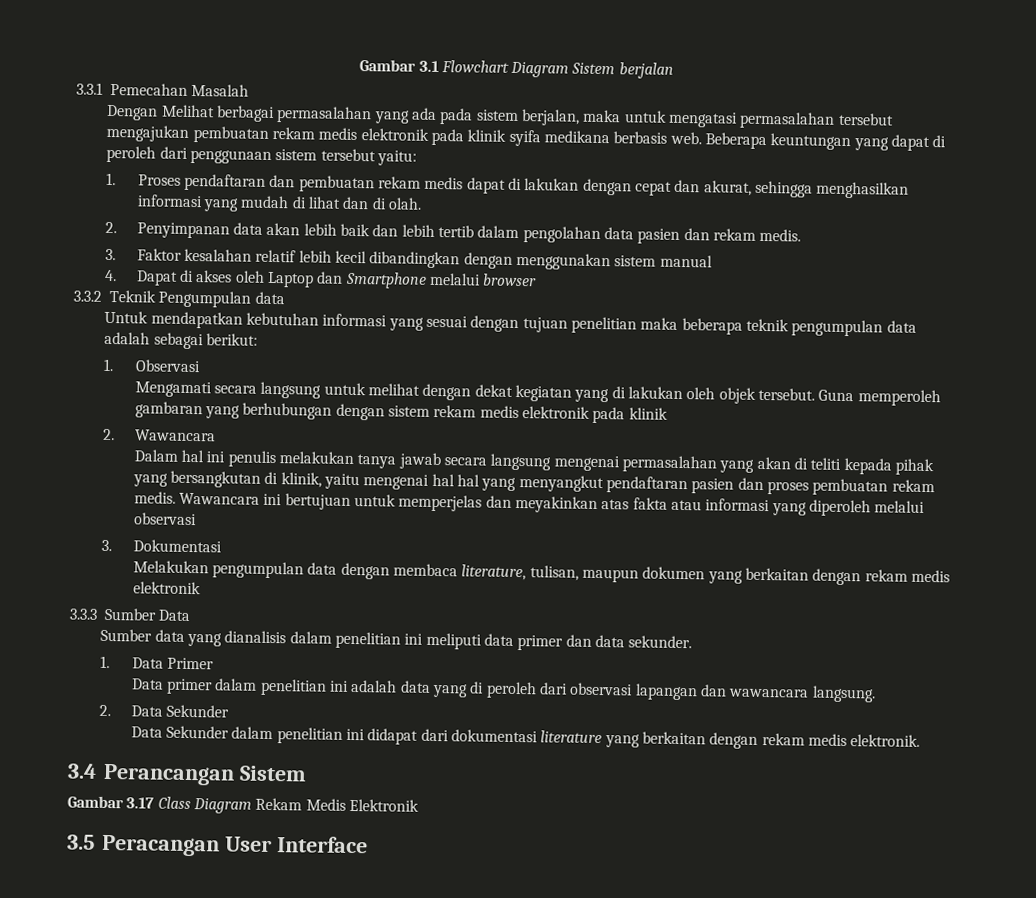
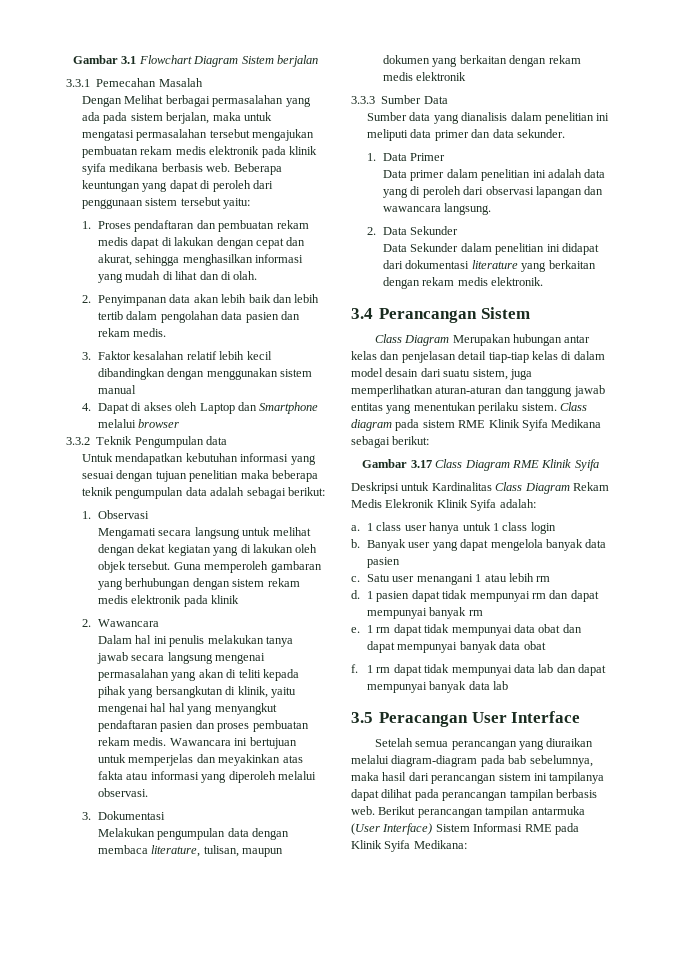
- Wawancara ini bertujuan untuk memperjelas dan meyakinkan atas fakta atau informasi yang diperoleh melalui observasi
+ Wawancara ini bertujuan untuk memperjelas dan meyakinkan atas fakta atau informasi yang diperoleh melalui observasi.
- Gambar 3.17 Class Diagram Rekam Medis Elektronik
+ Class Diagram Merupakan hubungan antar kelas dan penjelasan detail tiap-tiap kelas di dalam model desain dari suatu sistem, juga memperlihatkan aturan-aturan dan tanggung jawab entitas yang menentukan perilaku sistem. Class diagram pada sistem RME Klinik Syifa Medikana sebagai berikut:
+ Gambar 3.17 Class Diagram RME Klinik Syifa
+ Deskripsi untuk Kardinalitas Class Diagram Rekam Medis Elekronik Klinik Syifa adalah:
+ a. 1 class user hanya untuk 1 class login
+ b. Banyak user yang dapat mengelola banyak data pasien
+ c. Satu user menangani 1 atau lebih rm
+ d. 1 pasien dapat tidak mempunyai rm dan dapat mempunyai banyak rm
+ e. 1 rm dapat tidak mempunyai data obat dan dapat mempunyai banyak data obat
+ f. 1 rm dapat tidak mempunyai data lab dan dapat mempunyai banyak data lab
  3.5 Peracangan User Interface
+ Setelah semua perancangan yang diuraikan melalui diagram-diagram pada bab sebelumnya, maka hasil dari perancangan sistem ini tampilanya dapat dilihat pada perancangan tampilan berbasis web. Berikut perancangan tampilan antarmuka (User Interface) Sistem Informasi RME pada Klinik Syifa Medikana:

